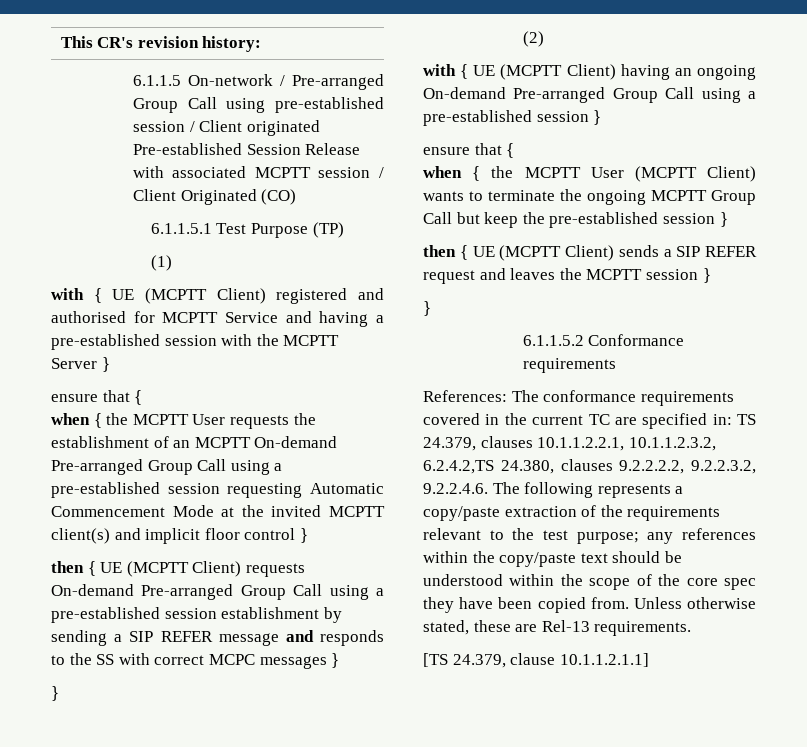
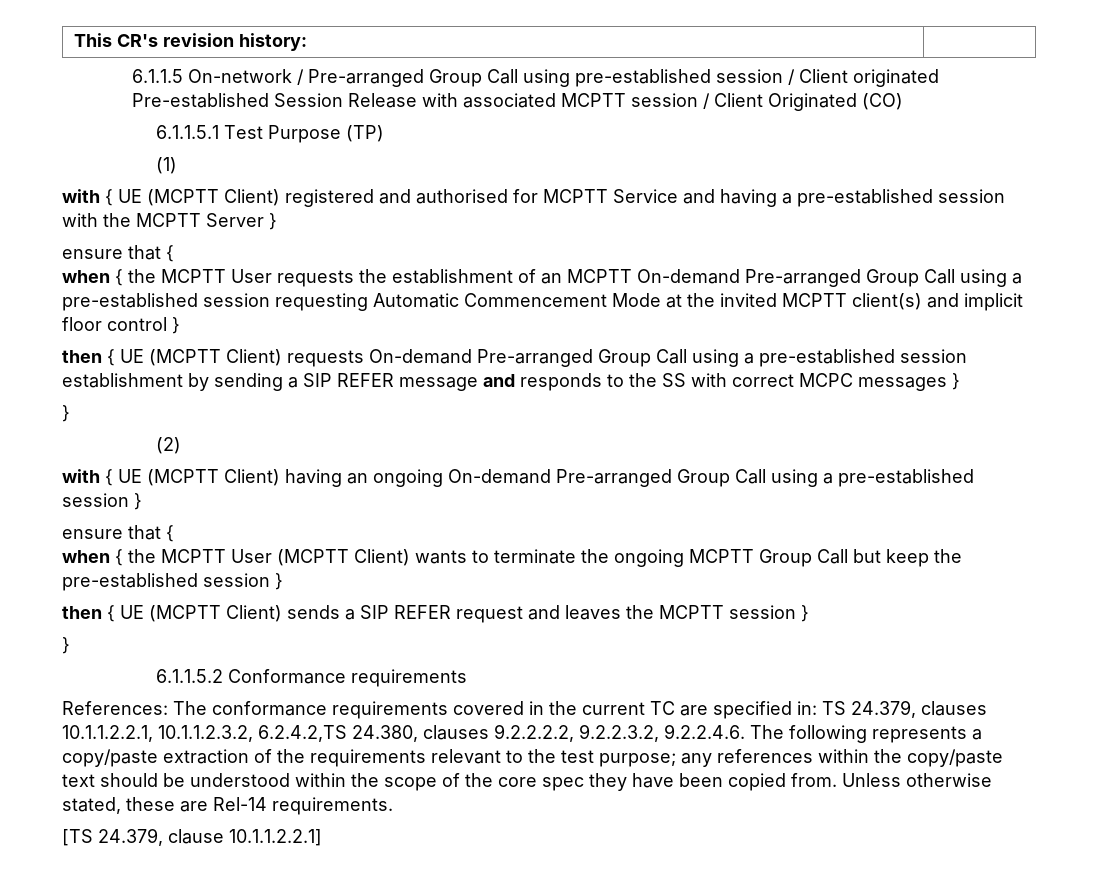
- Unless otherwise stated, these are Rel-13 requirements.
+ Unless otherwise stated, these are Rel-14 requirements.
- [TS 24.379, clause 10.1.1.2.1.1]
+ [TS 24.379, clause 10.1.1.2.2.1]

